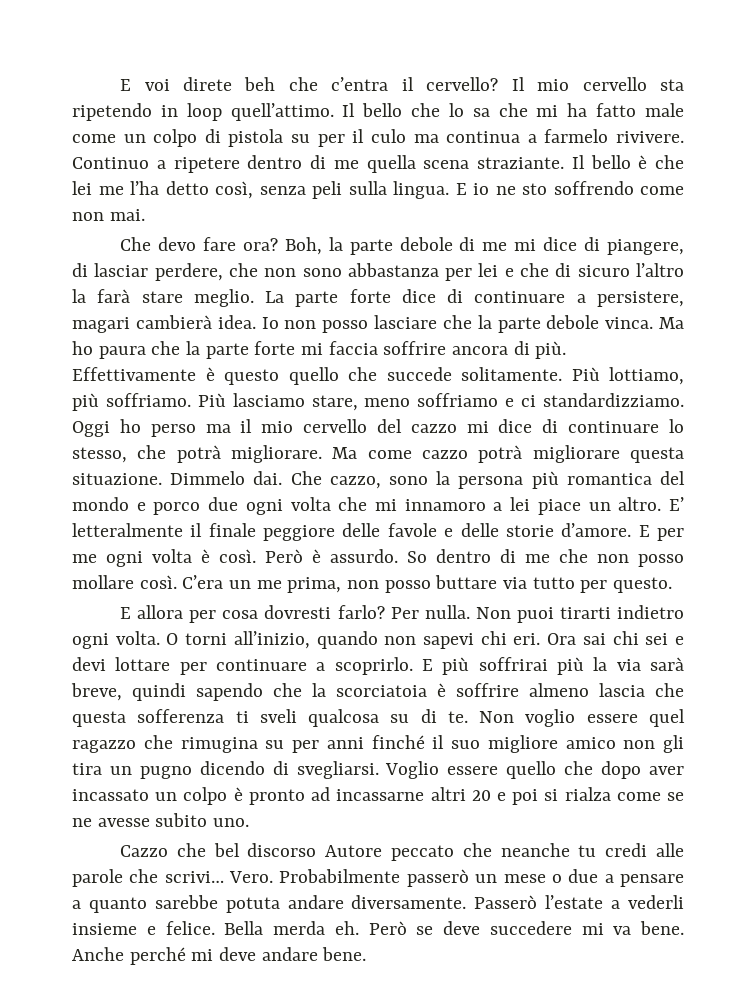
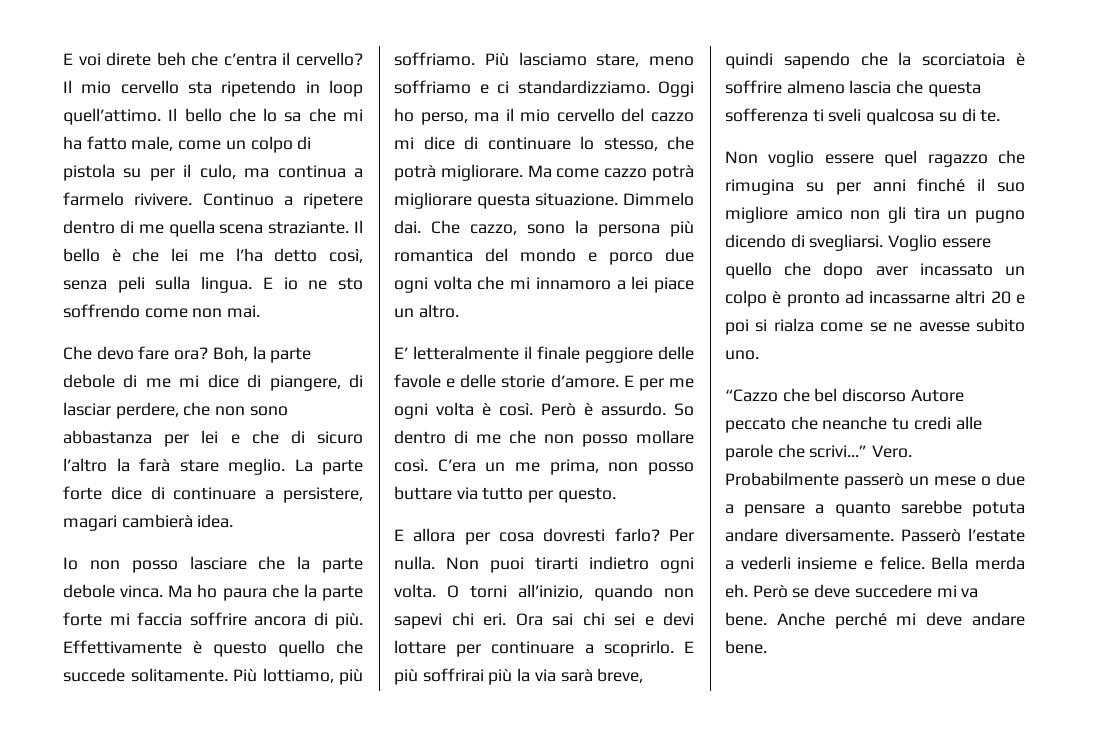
- Il bello che lo sa che mi ha fatto male come un colpo di pistola su per il culo ma continua a farmelo rivivere.
+ Il bello che lo sa che mi ha fatto male, come un colpo di pistola su per il culo, ma continua a farmelo rivivere.
- La parte forte dice di continuare a persistere, magari cambierà idea. Io non posso lasciare che la parte debole vinca.
+ La parte forte dice di continuare a persistere, magari cambierà idea.
+ Io non posso lasciare che la parte debole vinca.
- Oggi ho perso ma il mio cervello del cazzo mi dice di continuare lo stesso, che potrà migliorare.
+ Oggi ho perso, ma il mio cervello del cazzo mi dice di continuare lo stesso, che potrà migliorare.
- Che cazzo, sono la persona più romantica del mondo e porco due ogni volta che mi innamoro a lei piace un altro. E’ letteralmente il finale peggiore delle favole e delle storie d’amore.
+ Che cazzo, sono la persona più romantica del mondo e porco due ogni volta che mi innamoro a lei piace un altro.
+ E’ letteralmente il finale peggiore delle favole e delle storie d’amore.
- E più soffrirai più la via sarà breve, quindi sapendo che la scorciatoia è soffrire almeno lascia che questa sofferenza ti sveli qualcosa su di te. Non voglio essere quel ragazzo che rimugina su per anni finché il suo migliore amico non gli tira un pugno dicendo di svegliarsi.
+ E più soffrirai più la via sarà breve, quindi sapendo che la scorciatoia è soffrire almeno lascia che questa sofferenza ti sveli qualcosa su di te.
+ Non voglio essere quel ragazzo che rimugina su per anni finché il suo migliore amico non gli tira un pugno dicendo di svegliarsi.
- Cazzo che bel discorso Autore peccato che neanche tu credi alle parole che scrivi…
+ “Cazzo che bel discorso Autore peccato che neanche tu credi alle parole che scrivi…”

